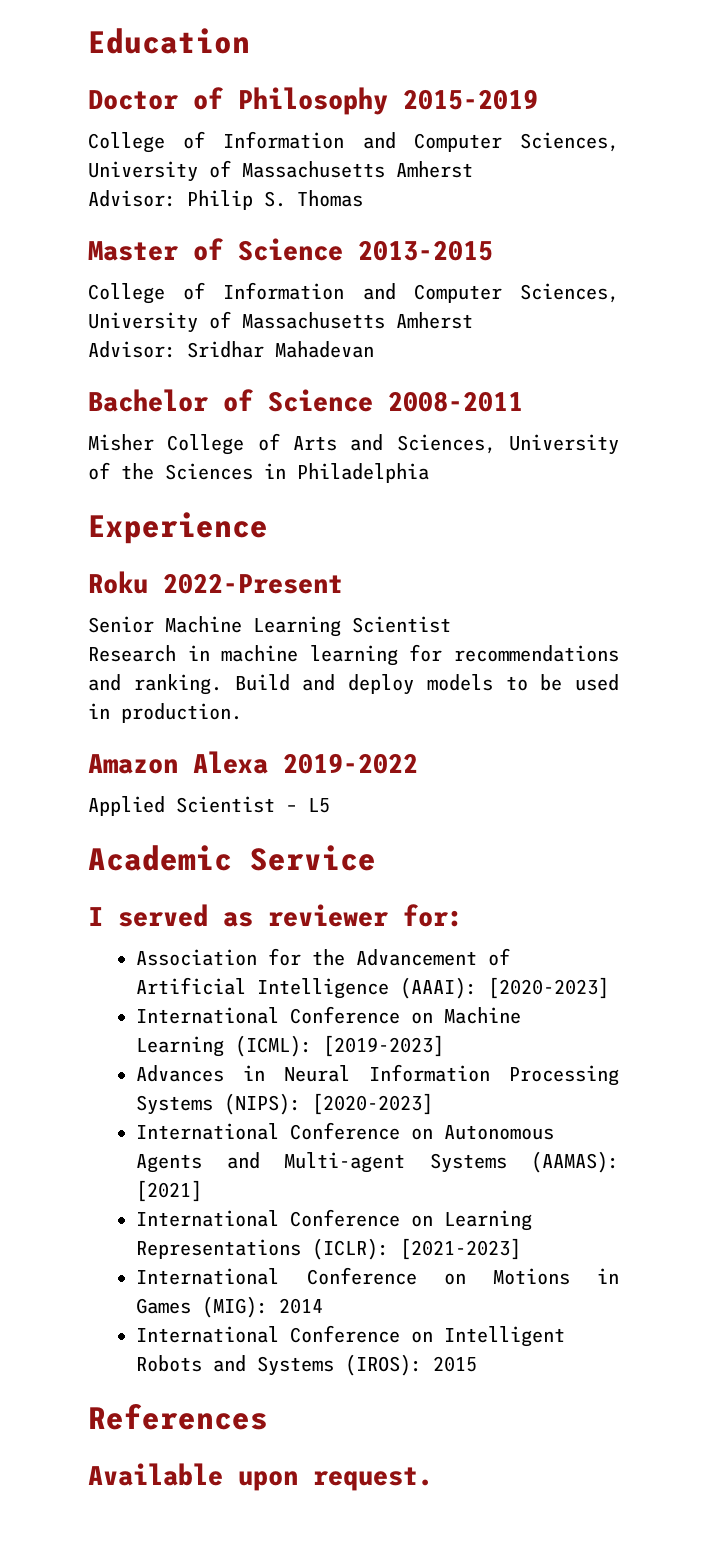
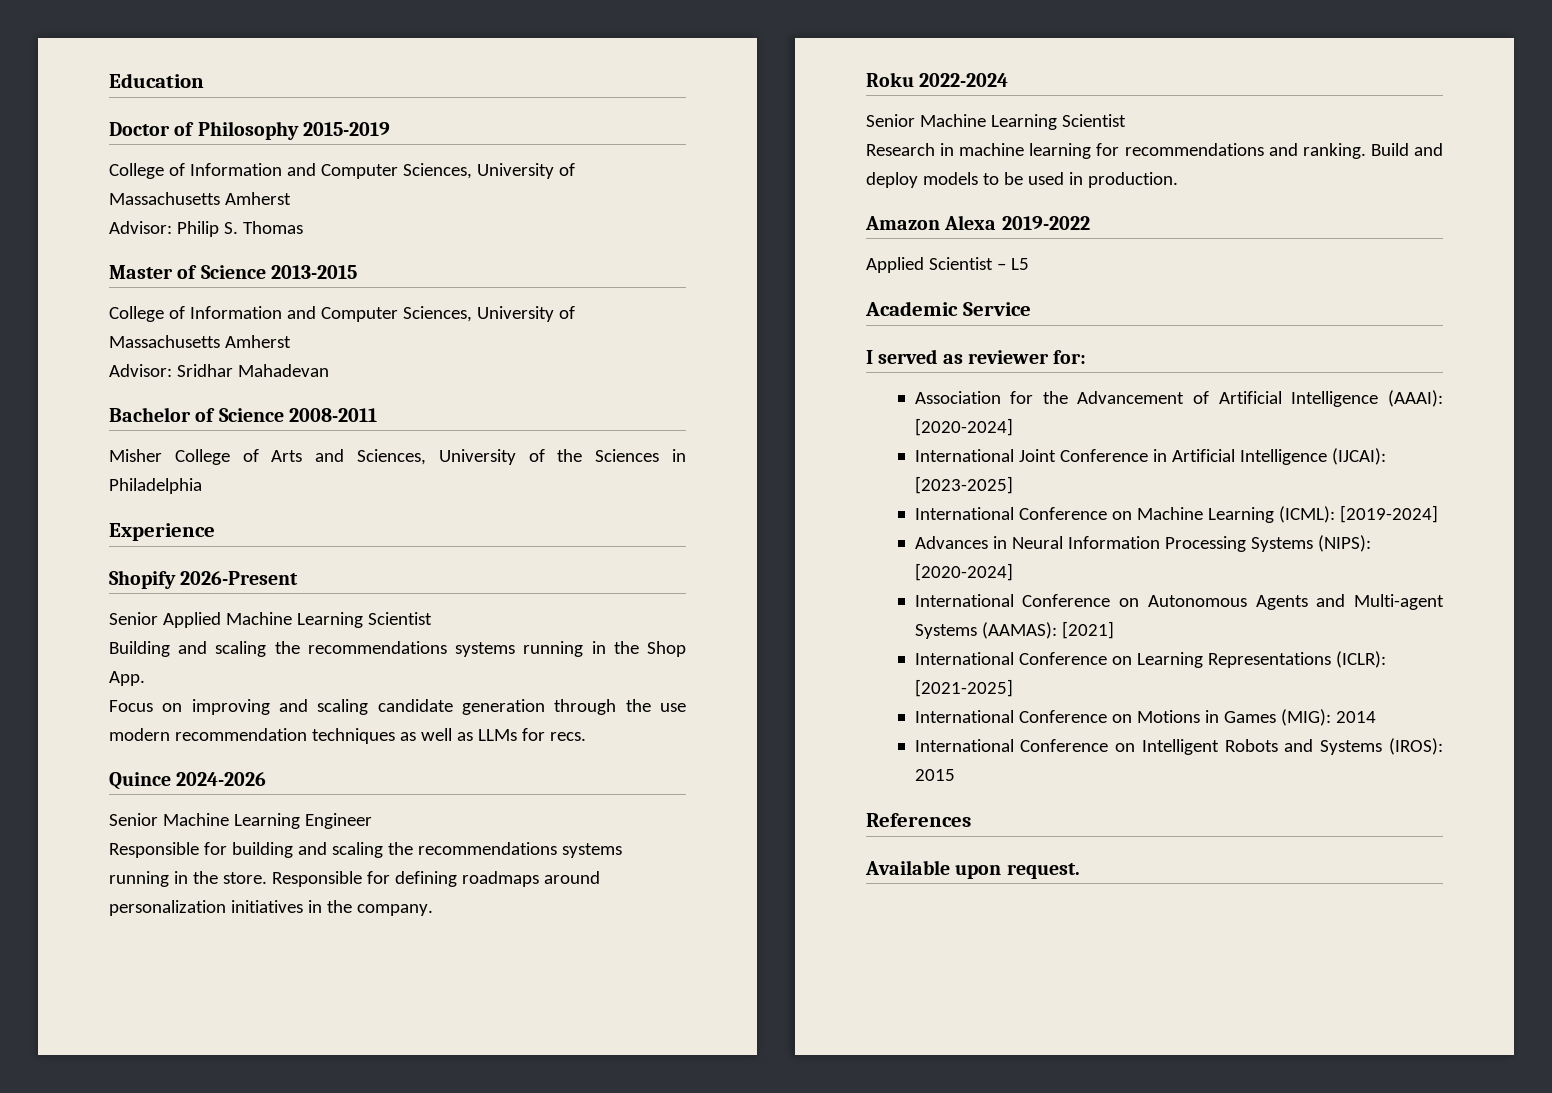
+ Shopify 2026-Present
+ Senior Applied Machine Learning Scientist
+ Building and scaling the recommendations systems running in the Shop App.
+ Focus on improving and scaling candidate generation through the use modern recommendation techniques as well as LLMs for recs.
+ Quince 2024-2026
+ Senior Machine Learning Engineer
+ Responsible for building and scaling the recommendations systems running in the store. Responsible for defining roadmaps around personalization initiatives in the company.
- Roku 2022-Present
+ Roku 2022-2024
- Association for the Advancement of Artificial Intelligence (AAAI): [2020-2023]
+ Association for the Advancement of Artificial Intelligence (AAAI): [2020-2024]
+ International Joint Conference in Artificial Intelligence (IJCAI): [2023-2025]
- International Conference on Machine Learning (ICML): [2019-2023]
+ International Conference on Machine Learning (ICML): [2019-2024]
- Advances in Neural Information Processing Systems (NIPS): [2020-2023]
+ Advances in Neural Information Processing Systems (NIPS): [2020-2024]
- International Conference on Learning Representations (ICLR): [2021-2023]
+ International Conference on Learning Representations (ICLR): [2021-2025]

